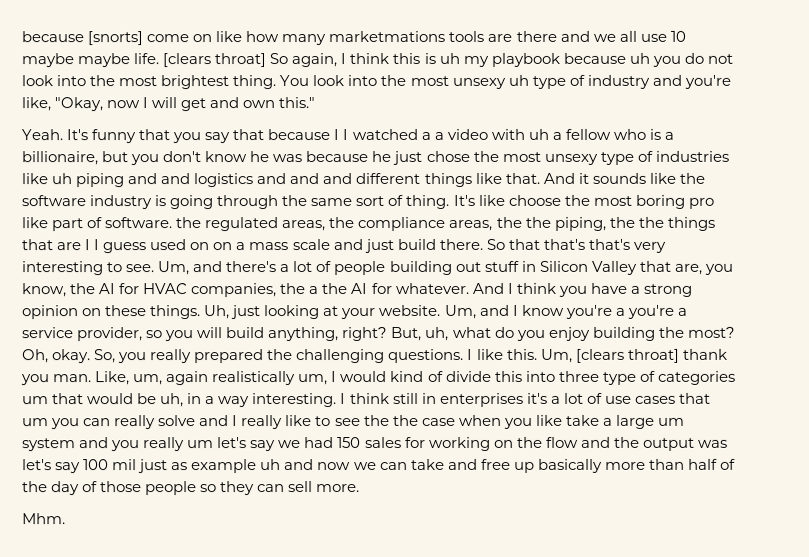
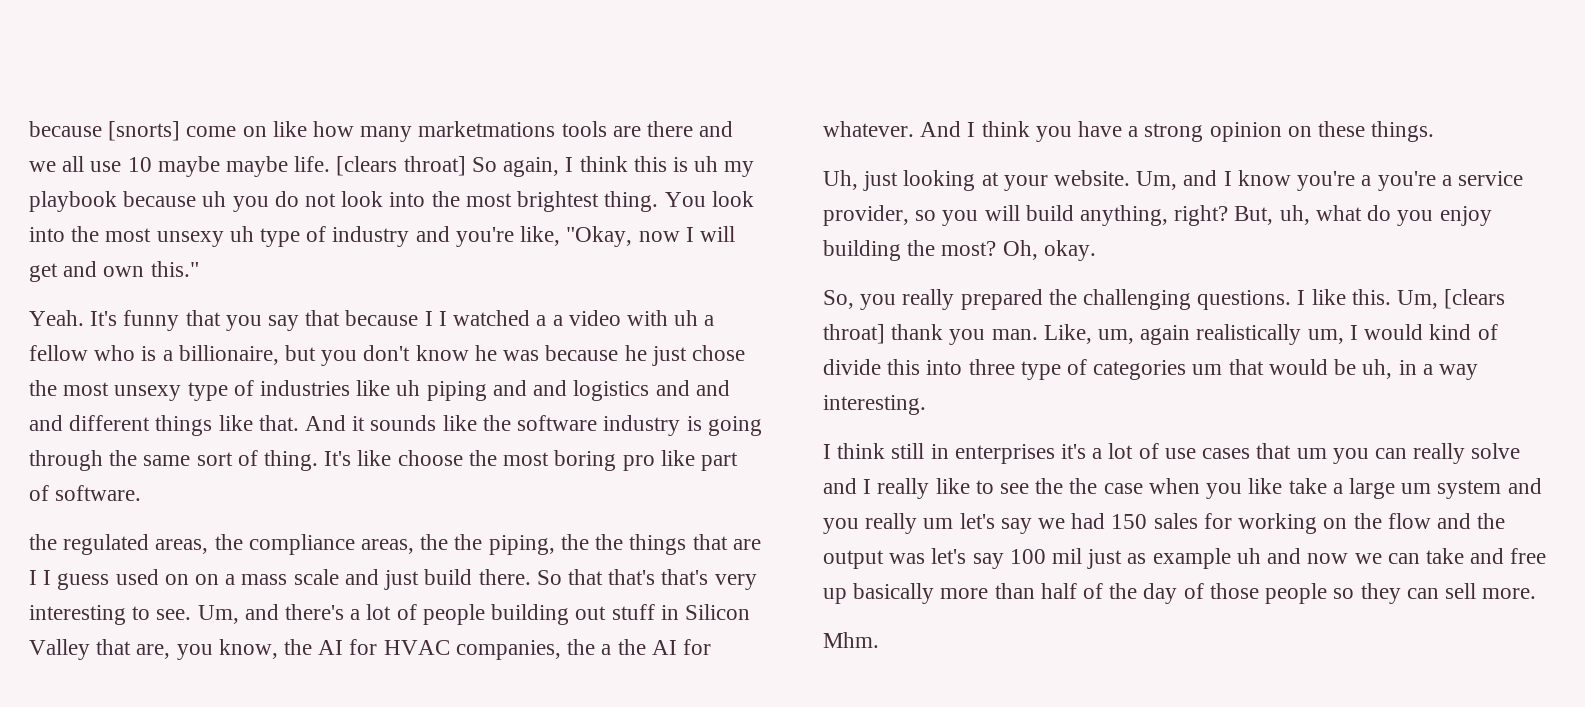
- It's like choose the most boring pro like part of software. the regulated areas, the compliance areas, the the piping, the the things that are I I guess used on on a mass scale and just build there.
+ It's like choose the most boring pro like part of software.
+ the regulated areas, the compliance areas, the the piping, the the things that are I I guess used on on a mass scale and just build there.
- And I think you have a strong opinion on these things. Uh, just looking at your website.
+ And I think you have a strong opinion on these things.
+ Uh, just looking at your website.
- Oh, okay. So, you really prepared the challenging questions.
+ Oh, okay.
+ So, you really prepared the challenging questions.
- Like, um, again realistically um, I would kind of divide this into three type of categories um that would be uh, in a way interesting. I think still in enterprises it's a lot of use cases that um you can really solve and I really like to see the the case when you like take a large um system and you really um let's say we had 150 sales for working on the flow and the output was let's say 100 mil just as example uh and now we can take and free up basically more than half of the day of those people so they can sell more.
+ Like, um, again realistically um, I would kind of divide this into three type of categories um that would be uh, in a way interesting.
+ I think still in enterprises it's a lot of use cases that um you can really solve and I really like to see the the case when you like take a large um system and you really um let's say we had 150 sales for working on the flow and the output was let's say 100 mil just as example uh and now we can take and free up basically more than half of the day of those people so they can sell more.

